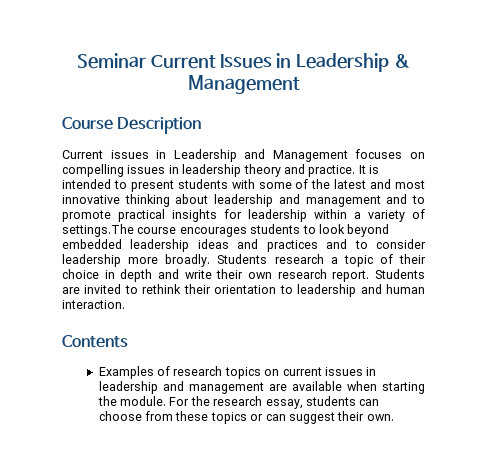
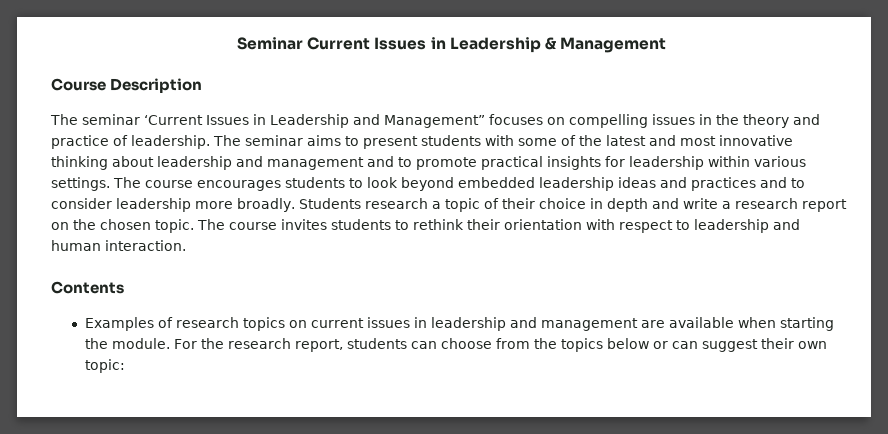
- Current issues in Leadership and Management focuses on compelling issues in leadership theory and practice. It is intended to present students with some of the latest and most innovative thinking about leadership and management and to promote practical insights for leadership within a variety of settings.The course encourages students to look beyond embedded leadership ideas and practices and to consider leadership more broadly.
+ The seminar ‘Current Issues in Leadership and Management” focuses on compelling issues in the theory and practice of leadership. The seminar aims to present students with some of the latest and most innovative thinking about leadership and management and to promote practical insights for leadership within various settings. The course encourages students to look beyond embedded leadership ideas and practices and to consider leadership more broadly.
- Students research a topic of their choice in depth and write their own research report. Students are invited to rethink their orientation to leadership and human interaction.
+ Students research a topic of their choice in depth and write a research report on the chosen topic. The course invites students to rethink their orientation with respect to leadership and human interaction.
- For the research essay, students can choose from these topics or can suggest their own.
+ For the research report, students can choose from the topics below or can suggest their own topic:

